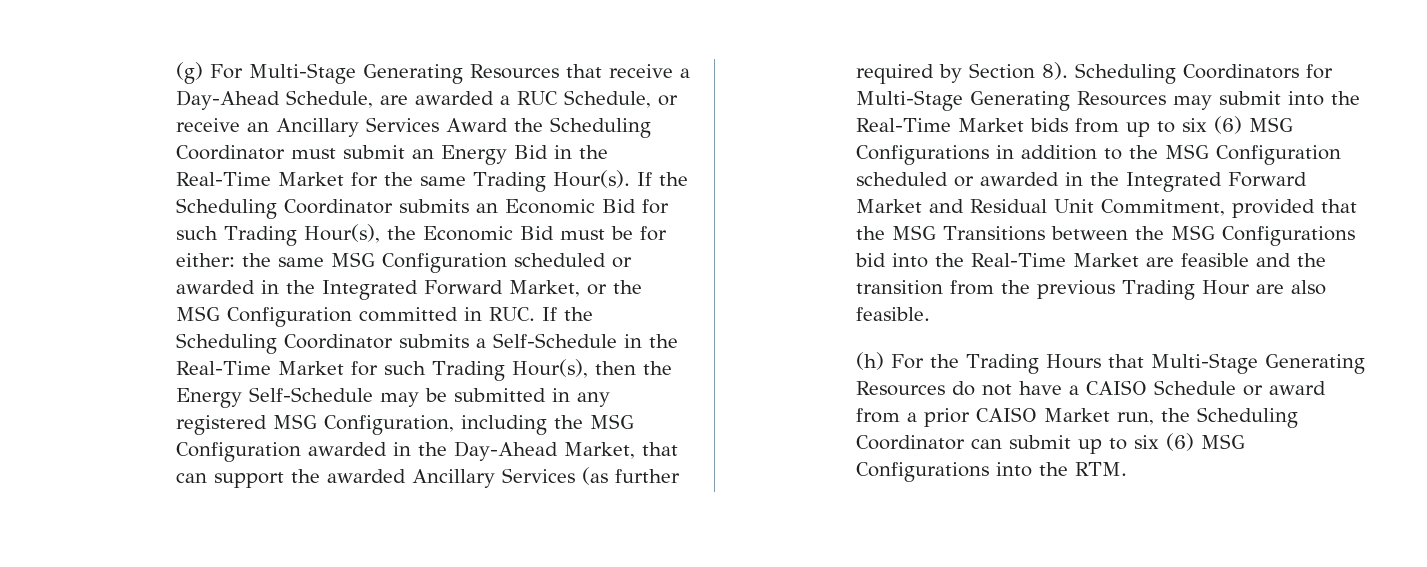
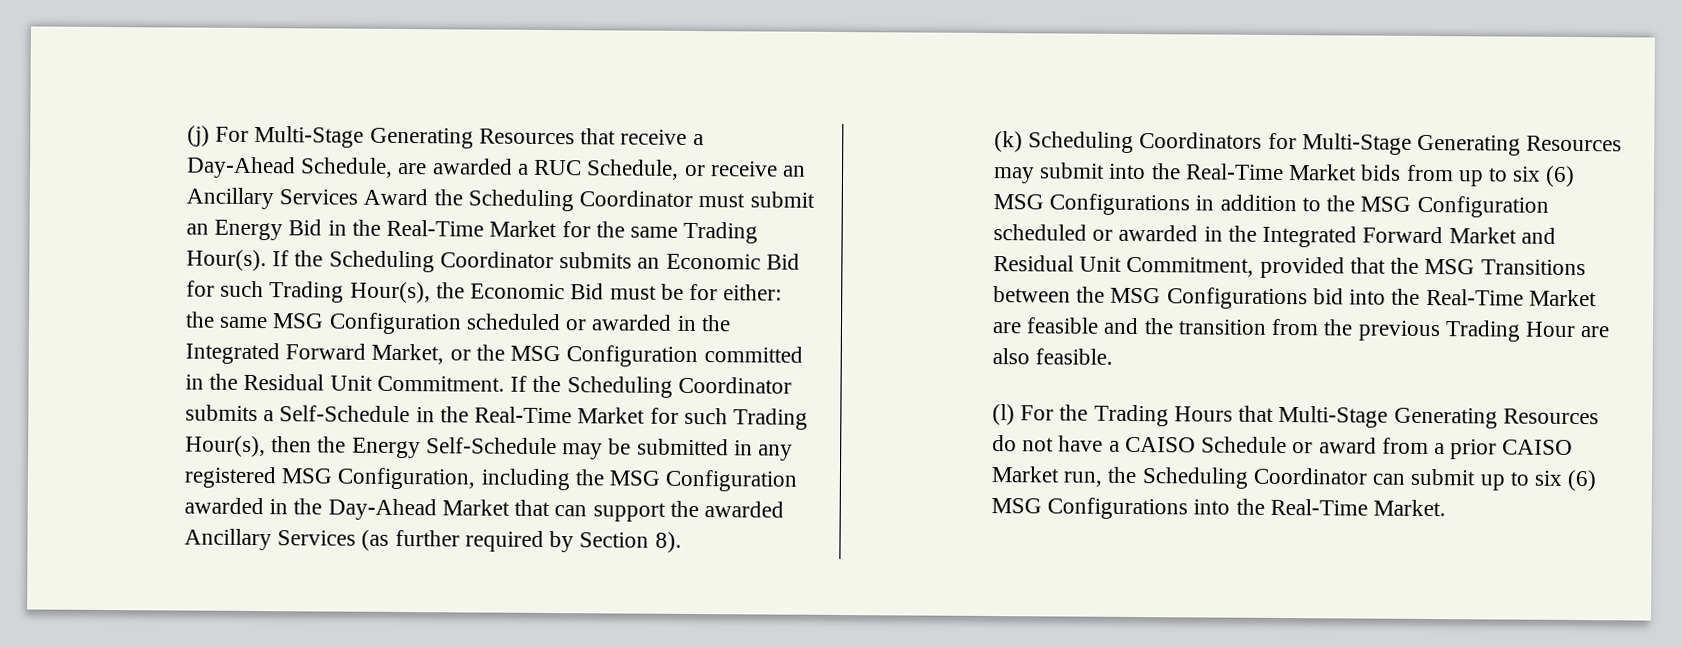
- (g) For Multi-Stage Generating Resources that receive a Day-Ahead Schedule, are awarded a RUC Schedule, or receive an Ancillary Services Award the Scheduling Coordinator must submit an Energy Bid in the Real-Time Market for the same Trading Hour(s).
+ (j) For Multi-Stage Generating Resources that receive a Day-Ahead Schedule, are awarded a RUC Schedule, or receive an Ancillary Services Award the Scheduling Coordinator must submit an Energy Bid in the Real-Time Market for the same Trading Hour(s).
- the same MSG Configuration scheduled or awarded in the Integrated Forward Market, or the MSG Configuration committed in RUC. If the Scheduling Coordinator submits a Self-Schedule in the Real-Time Market for such Trading Hour(s), then the Energy Self-Schedule may be submitted in any registered MSG Configuration, including the MSG Configuration awarded in the Day-Ahead Market, that can support the awarded Ancillary Services (as further required by Section 8). Scheduling Coordinators for Multi-Stage Generating Resources may submit into the Real-Time Market bids from up to six (6) MSG Configurations in addition to the MSG Configuration scheduled or awarded in the Integrated Forward Market and Residual Unit Commitment, provided that the MSG Transitions between the MSG Configurations bid into the Real-Time Market are feasible and the transition from the previous Trading Hour are also feasible.
+ the same MSG Configuration scheduled or awarded in the Integrated Forward Market, or the MSG Configuration committed in the Residual Unit Commitment. If the Scheduling Coordinator submits a Self-Schedule in the Real-Time Market for such Trading Hour(s), then the Energy Self-Schedule may be submitted in any registered MSG Configuration, including the MSG Configuration awarded in the Day-Ahead Market that can support the awarded Ancillary Services (as further required by Section 8).
+ (k) Scheduling Coordinators for Multi-Stage Generating Resources may submit into the Real-Time Market bids from up to six (6) MSG Configurations in addition to the MSG Configuration scheduled or awarded in the Integrated Forward Market and Residual Unit Commitment, provided that the MSG Transitions between the MSG Configurations bid into the Real-Time Market are feasible and the transition from the previous Trading Hour are also feasible.
- (h) For the Trading Hours that Multi-Stage Generating Resources do not have a CAISO Schedule or award from a prior CAISO Market run, the Scheduling Coordinator can submit up to six (6) MSG Configurations into the RTM.
+ (l) For the Trading Hours that Multi-Stage Generating Resources do not have a CAISO Schedule or award from a prior CAISO Market run, the Scheduling Coordinator can submit up to six (6) MSG Configurations into the Real-Time Market.

